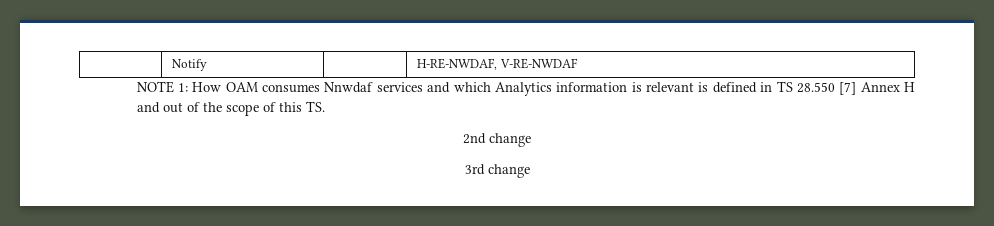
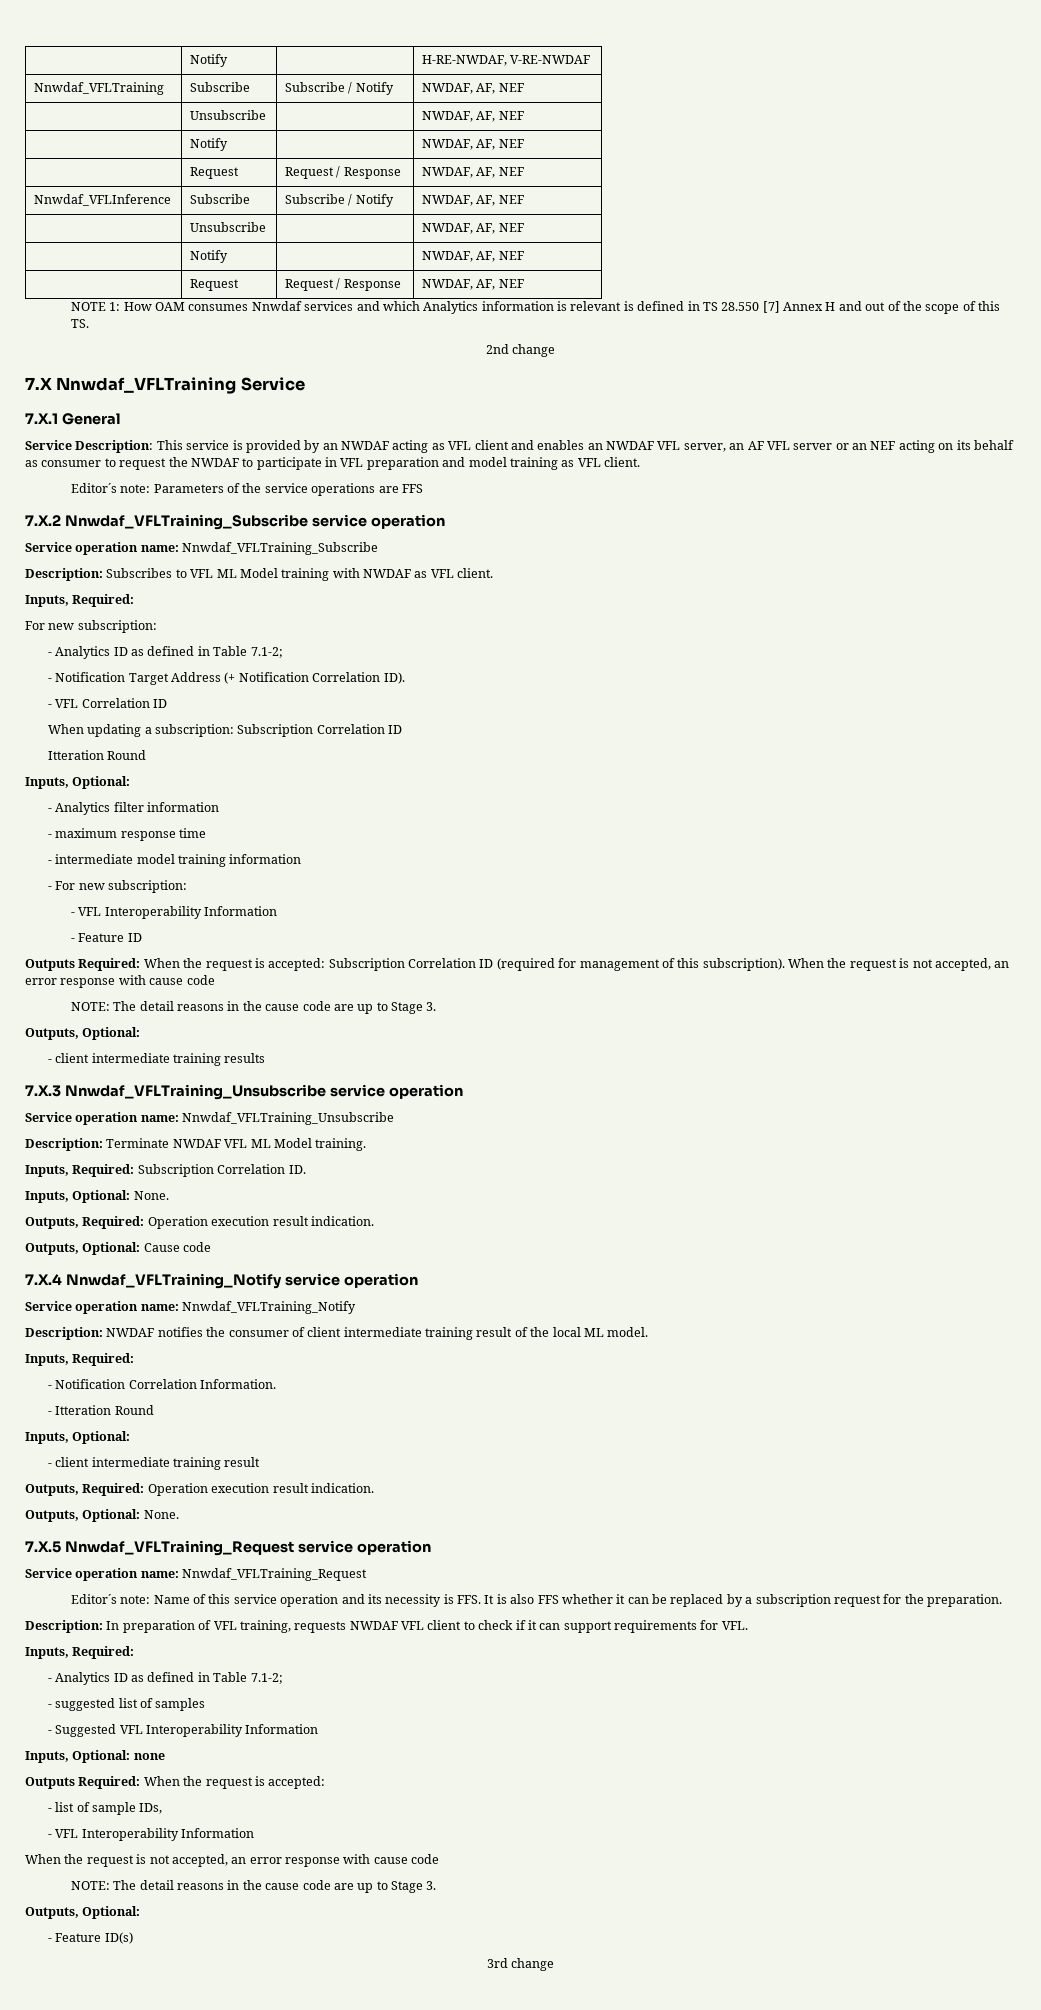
+ Nnwdaf_VFLTraining | Subscribe | Subscribe / Notify | NWDAF, AF, NEF
+ | Unsubscribe | | NWDAF, AF, NEF
+ | Notify | | NWDAF, AF, NEF
+ | Request | Request / Response | NWDAF, AF, NEF
+ Nnwdaf_VFLInference | Subscribe | Subscribe / Notify | NWDAF, AF, NEF
+ | Unsubscribe | | NWDAF, AF, NEF
+ | Notify | | NWDAF, AF, NEF
+ | Request | Request / Response | NWDAF, AF, NEF
+ 7.X Nnwdaf_VFLTraining Service
+ 7.X.1 General
+ Service Description: This service is provided by an NWDAF acting as VFL client and enables an NWDAF VFL server, an AF VFL server or an NEF acting on its behalf as consumer to request the NWDAF to participate in VFL preparation and model training as VFL client.
+ Editor´s note: Parameters of the service operations are FFS
+ 7.X.2 Nnwdaf_VFLTraining_Subscribe service operation
+ Service operation name: Nnwdaf_VFLTraining_Subscribe
+ Description: Subscribes to VFL ML Model training with NWDAF as VFL client.
+ Inputs, Required:
+ For new subscription:
+ - Analytics ID as defined in Table 7.1-2;
+ - Notification Target Address (+ Notification Correlation ID).
+ - VFL Correlation ID
+ When updating a subscription: Subscription Correlation ID
+ Itteration Round
+ Inputs, Optional:
+ - Analytics filter information
+ - maximum response time
+ - intermediate model training information
+ - For new subscription:
+ - VFL Interoperability Information
+ - Feature ID
+ Outputs Required: When the request is accepted: Subscription Correlation ID (required for management of this subscription). When the request is not accepted, an error response with cause code
+ NOTE: The detail reasons in the cause code are up to Stage 3.
+ Outputs, Optional:
+ - client intermediate training results
+ 7.X.3 Nnwdaf_VFLTraining_Unsubscribe service operation
+ Service operation name: Nnwdaf_VFLTraining_Unsubscribe
+ Description: Terminate NWDAF VFL ML Model training.
+ Inputs, Required: Subscription Correlation ID.
+ Inputs, Optional: None.
+ Outputs, Required: Operation execution result indication.
+ Outputs, Optional: Cause code
+ 7.X.4 Nnwdaf_VFLTraining_Notify service operation
+ Service operation name: Nnwdaf_VFLTraining_Notify
+ Description: NWDAF notifies the consumer of client intermediate training result of the local ML model.
+ Inputs, Required:
+ - Notification Correlation Information.
+ - Itteration Round
+ Inputs, Optional:
+ - client intermediate training result
+ Outputs, Required: Operation execution result indication.
+ Outputs, Optional: None.
+ 7.X.5 Nnwdaf_VFLTraining_Request service operation
+ Service operation name: Nnwdaf_VFLTraining_Request
+ Editor´s note: Name of this service operation and its necessity is FFS. It is also FFS whether it can be replaced by a subscription request for the preparation.
+ Description: In preparation of VFL training, requests NWDAF VFL client to check if it can support requirements for VFL.
+ Inputs, Required:
+ - Analytics ID as defined in Table 7.1-2;
+ - suggested list of samples
+ - Suggested VFL Interoperability Information
+ Inputs, Optional: none
+ Outputs Required: When the request is accepted:
+ - list of sample IDs,
+ - VFL Interoperability Information
+ When the request is not accepted, an error response with cause code
+ NOTE: The detail reasons in the cause code are up to Stage 3.
+ Outputs, Optional:
+ - Feature ID(s)

